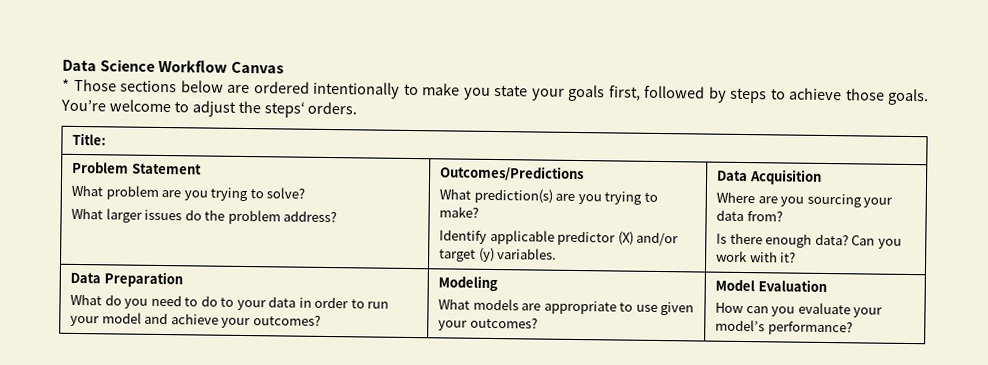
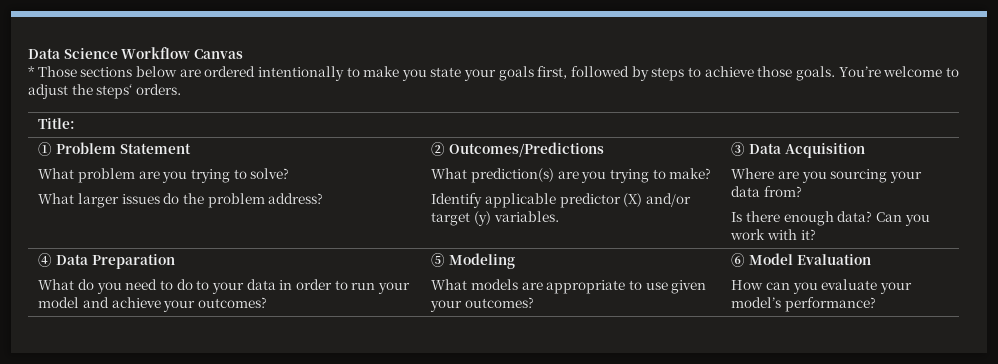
- Problem Statement
+ ① Problem Statement
- Outcomes/Predictions
+ ② Outcomes/Predictions
- Data Acquisition
+ ③ Data Acquisition
- Data Preparation
+ ④ Data Preparation
- Modeling
+ ⑤ Modeling
- Model Evaluation
+ ⑥ Model Evaluation

